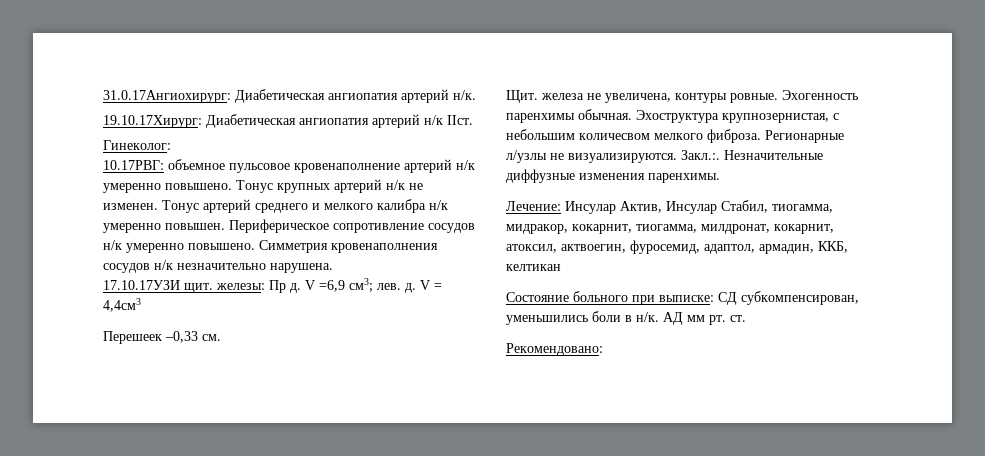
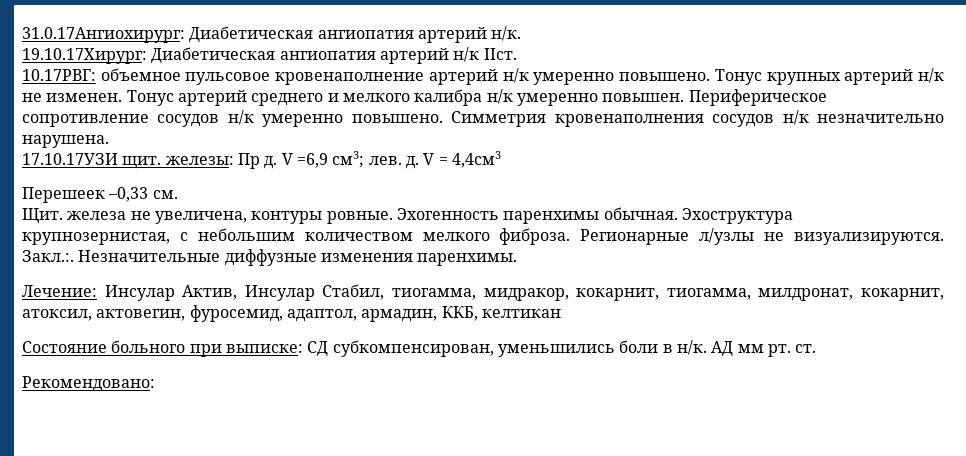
- Гинеколог:
- Эхоструктура крупнозернистая, с небольшим количесвом мелкого фиброза.
+ Эхоструктура крупнозернистая, с небольшим количеством мелкого фиброза.
- Лечение: Инсулар Актив, Инсулар Стабил, тиогамма, мидракор, кокарнит, тиогамма, милдронат, кокарнит, атоксил, актвоегин, фуросемид, адаптол, армадин, ККБ, келтикан
+ Лечение: Инсулар Актив, Инсулар Стабил, тиогамма, мидракор, кокарнит, тиогамма, милдронат, кокарнит, атоксил, актовегин, фуросемид, адаптол, армадин, ККБ, келтикан

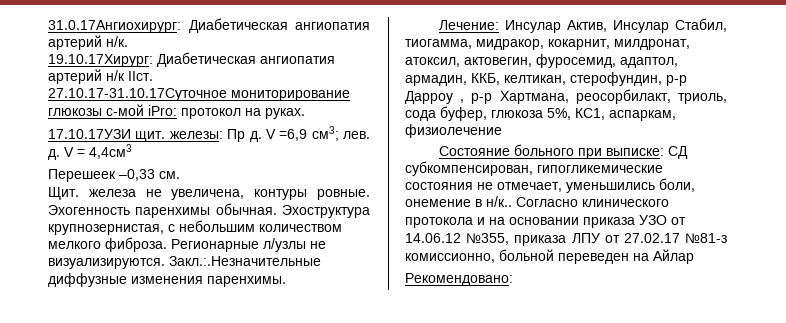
- 10.17РВГ: объемное пульсовое кровенаполнение артерий н/к умеренно повышено. Тонус крупных артерий н/к не изменен. Тонус артерий среднего и мелкого калибра н/к умеренно повышен. Периферическое сопротивление сосудов н/к умеренно повышено. Симметрия кровенаполнения сосудов н/к незначительно нарушена.
+ 27.10.17-31.10.17Суточное мониторирование глюкозы с-мой iPro: протокол на руках.
- Закл.:. Незначительные диффузные изменения паренхимы.
+ Закл.:.Незначительные диффузные изменения паренхимы.
- Лечение: Инсулар Актив, Инсулар Стабил, тиогамма, мидракор, кокарнит, тиогамма, милдронат, кокарнит, атоксил, актовегин, фуросемид, адаптол, армадин, ККБ, келтикан
+ Лечение: Инсулар Актив, Инсулар Стабил, тиогамма, мидракор, кокарнит, милдронат, атоксил, актовегин, фуросемид, адаптол, армадин, ККБ, келтикан, стерофундин, р-р Дарроу , р-р Хартмана, реосорбилакт, триоль, сода буфер, глюкоза 5%, КС1, аспаркам, физиолечение
- Состояние больного при выписке: СД субкомпенсирован, уменьшились боли в н/к. АД мм рт. ст.
+ Состояние больного при выписке: СД субкомпенсирован, гипогликемические состояния не отмечает, уменьшились боли, онемение в н/к.. Согласно клинического протокола и на основании приказа УЗО от 14.06.12 №355, приказа ЛПУ от 27.02.17 №81-з комиссионно, больной переведен на Айлар

